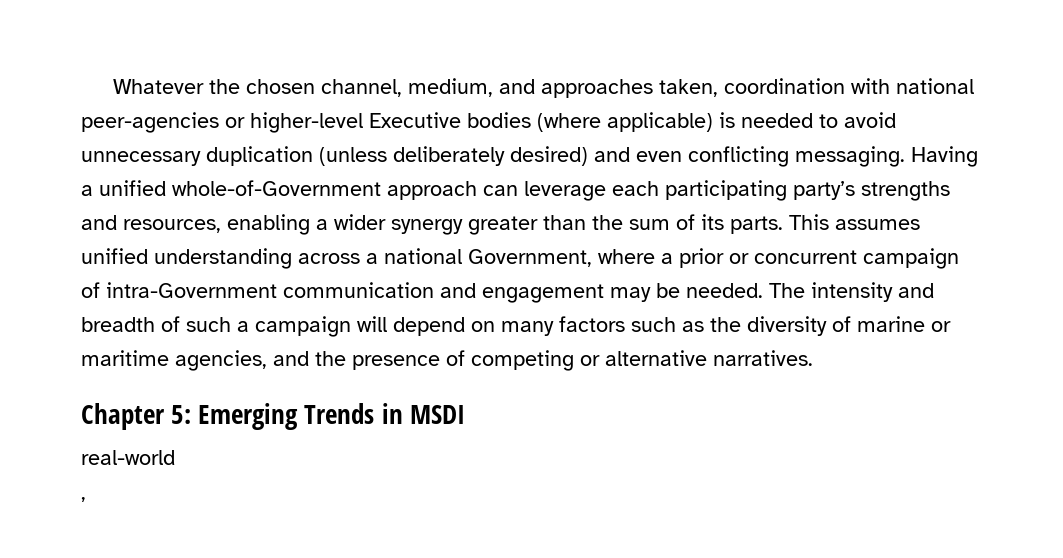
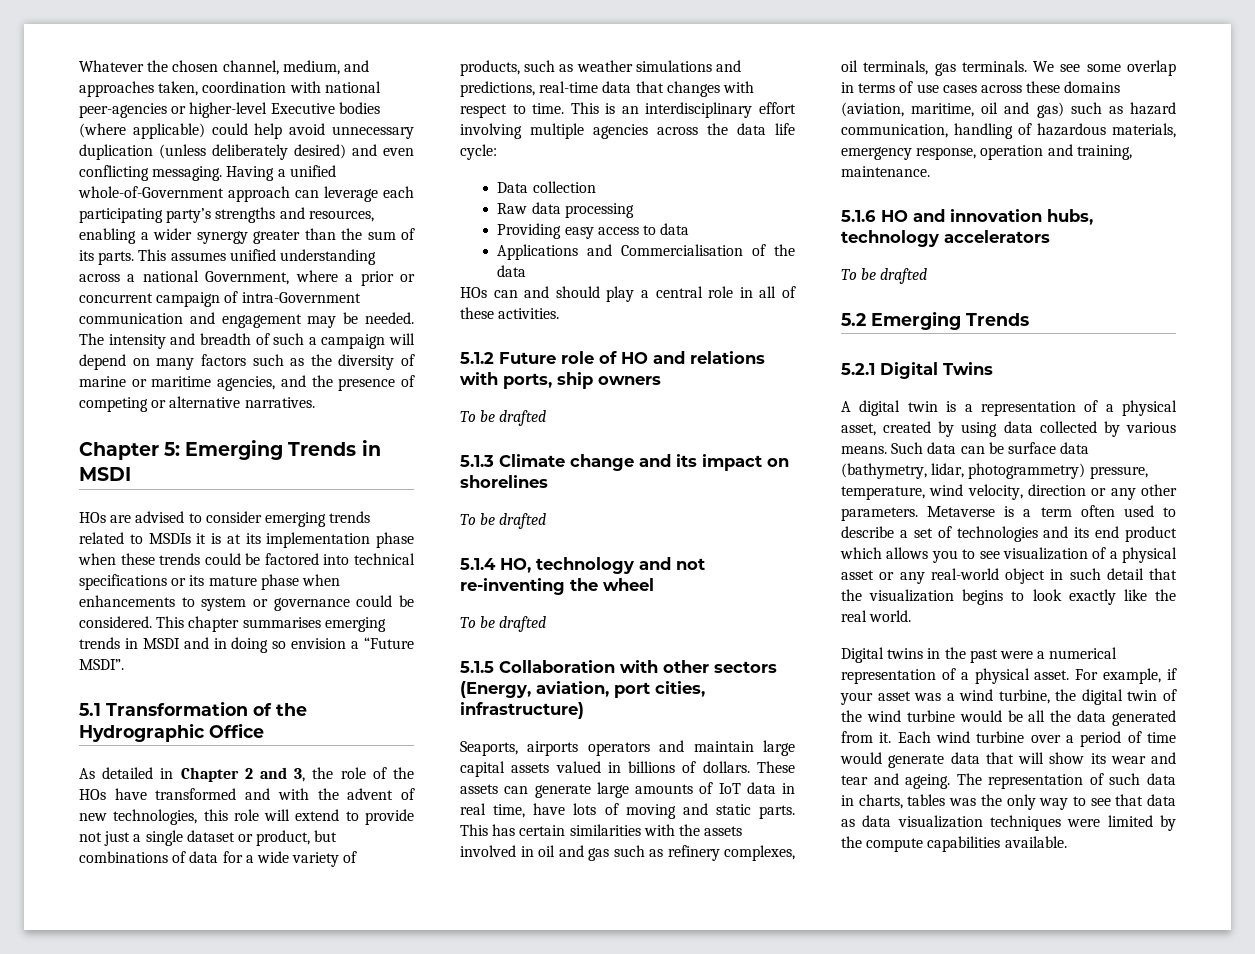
- Whatever the chosen channel, medium, and approaches taken, coordination with national peer-agencies or higher-level Executive bodies (where applicable) is needed to avoid unnecessary duplication (unless deliberately desired) and even conflicting messaging.
+ Whatever the chosen channel, medium, and approaches taken, coordination with national peer-agencies or higher-level Executive bodies (where applicable) could help avoid unnecessary duplication (unless deliberately desired) and even conflicting messaging.
- real-world
- ,
+ HOs are advised to consider emerging trends related to MSDIs it is at its implementation phase when these trends could be factored into technical specifications or its mature phase when enhancements to system or governance could be considered. This chapter summarises emerging trends in MSDI and in doing so envision a “Future MSDI”.
+ 5.1 Transformation of the Hydrographic Office
+ As detailed in Chapter 2 and 3, the role of the HOs have transformed and with the advent of new technologies, this role will extend to provide not just a single dataset or product, but combinations of data for a wide variety of products, such as weather simulations and predictions, real-time data that changes with respect to time. This is an interdisciplinary effort involving multiple agencies across the data life cycle:
+ Data collection
+ Raw data processing
+ Providing easy access to data
+ Applications and Commercialisation of the data
+ HOs can and should play a central role in all of these activities.
+ 5.1.2 Future role of HO and relations with ports, ship owners
+ To be drafted
+ 5.1.3 Climate change and its impact on shorelines
+ To be drafted
+ 5.1.4 HO, technology and not re-inventing the wheel
+ To be drafted
+ 5.1.5 Collaboration with other sectors (Energy, aviation, port cities, infrastructure)
+ Seaports, airports operators and maintain large capital assets valued in billions of dollars. These assets can generate large amounts of IoT data in real time, have lots of moving and static parts. This has certain similarities with the assets involved in oil and gas such as refinery complexes, oil terminals, gas terminals. We see some overlap in terms of use cases across these domains (aviation, maritime, oil and gas) such as hazard communication, handling of hazardous materials, emergency response, operation and training, maintenance.
+ 5.1.6 HO and innovation hubs, technology accelerators
+ To be drafted
+ 5.2 Emerging Trends
+ 5.2.1 Digital Twins
+ A digital twin is a representation of a physical asset, created by using data collected by various means. Such data can be surface data (bathymetry, lidar, photogrammetry) pressure, temperature, wind velocity, direction or any other parameters. Metaverse is a term often used to describe a set of technologies and its end product which allows you to see visualization of a physical asset or any real-world object in such detail that the visualization begins to look exactly like the real world.
+ Digital twins in the past were a numerical representation of a physical asset. For example, if your asset was a wind turbine, the digital twin of the wind turbine would be all the data generated from it. Each wind turbine over a period of time would generate data that will show its wear and tear and ageing. The representation of such data in charts, tables was the only way to see that data as data visualization techniques were limited by the compute capabilities available.

